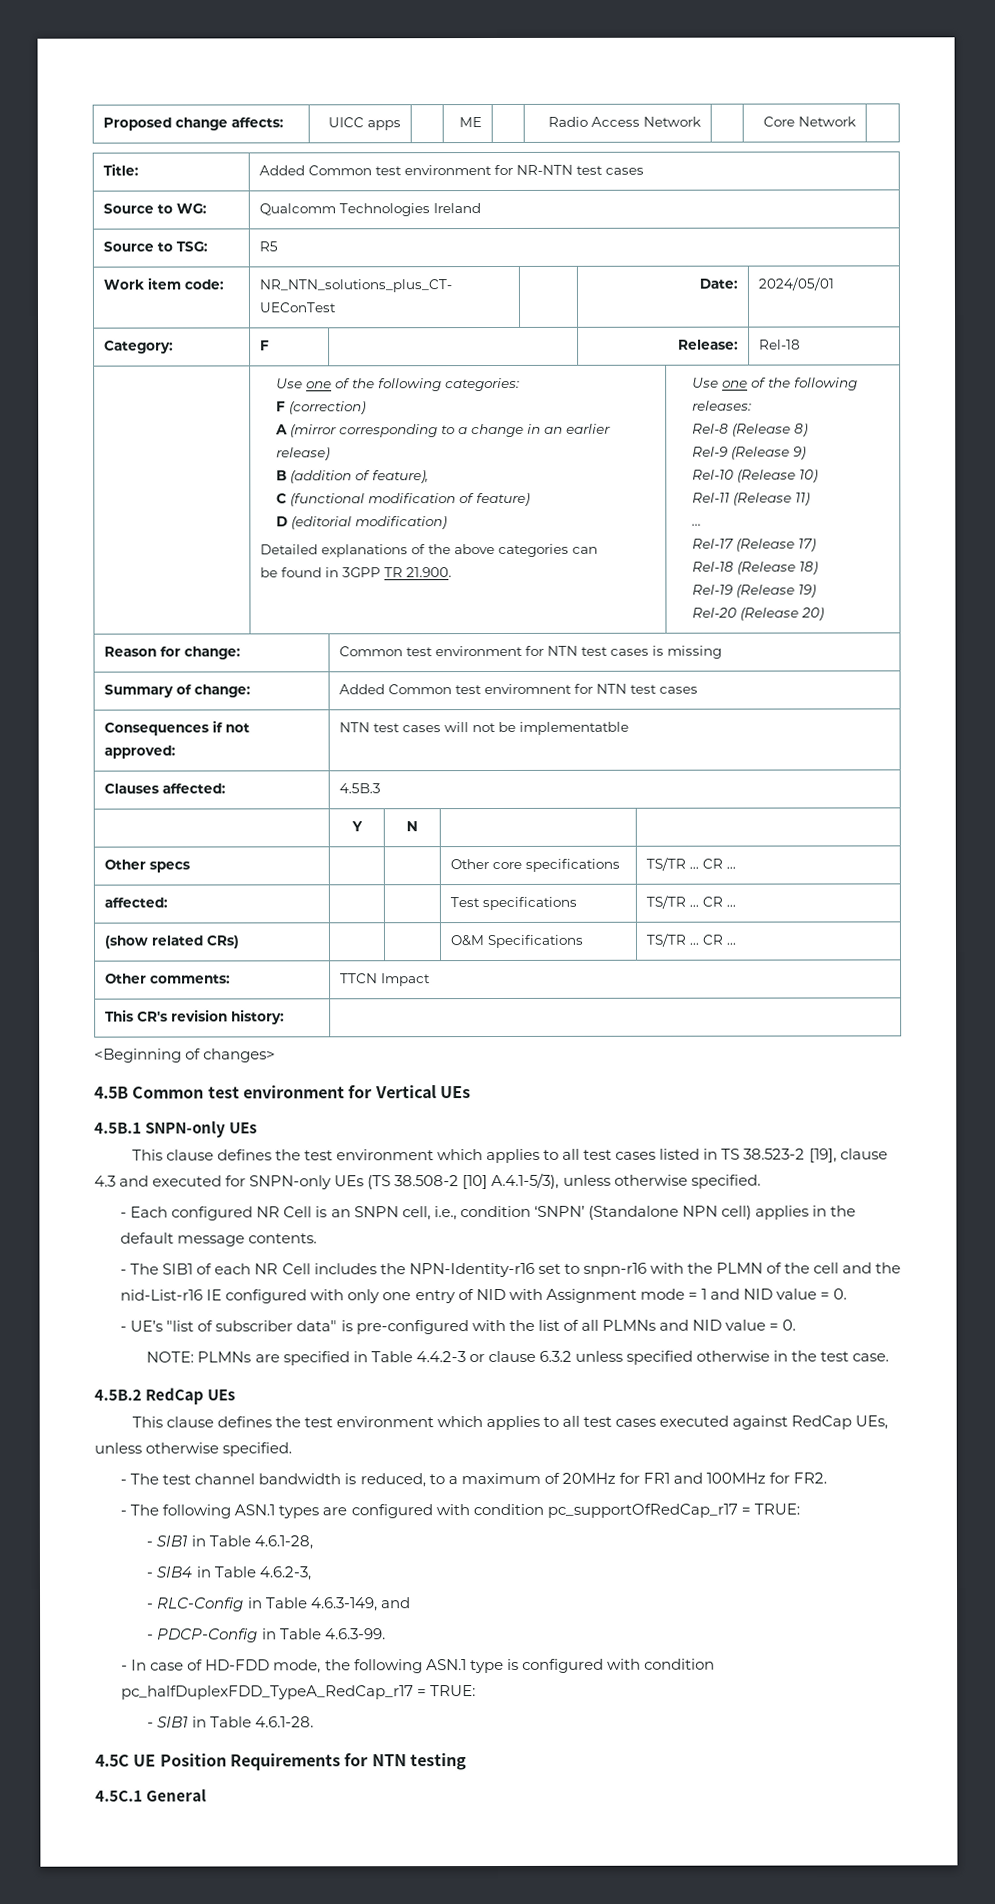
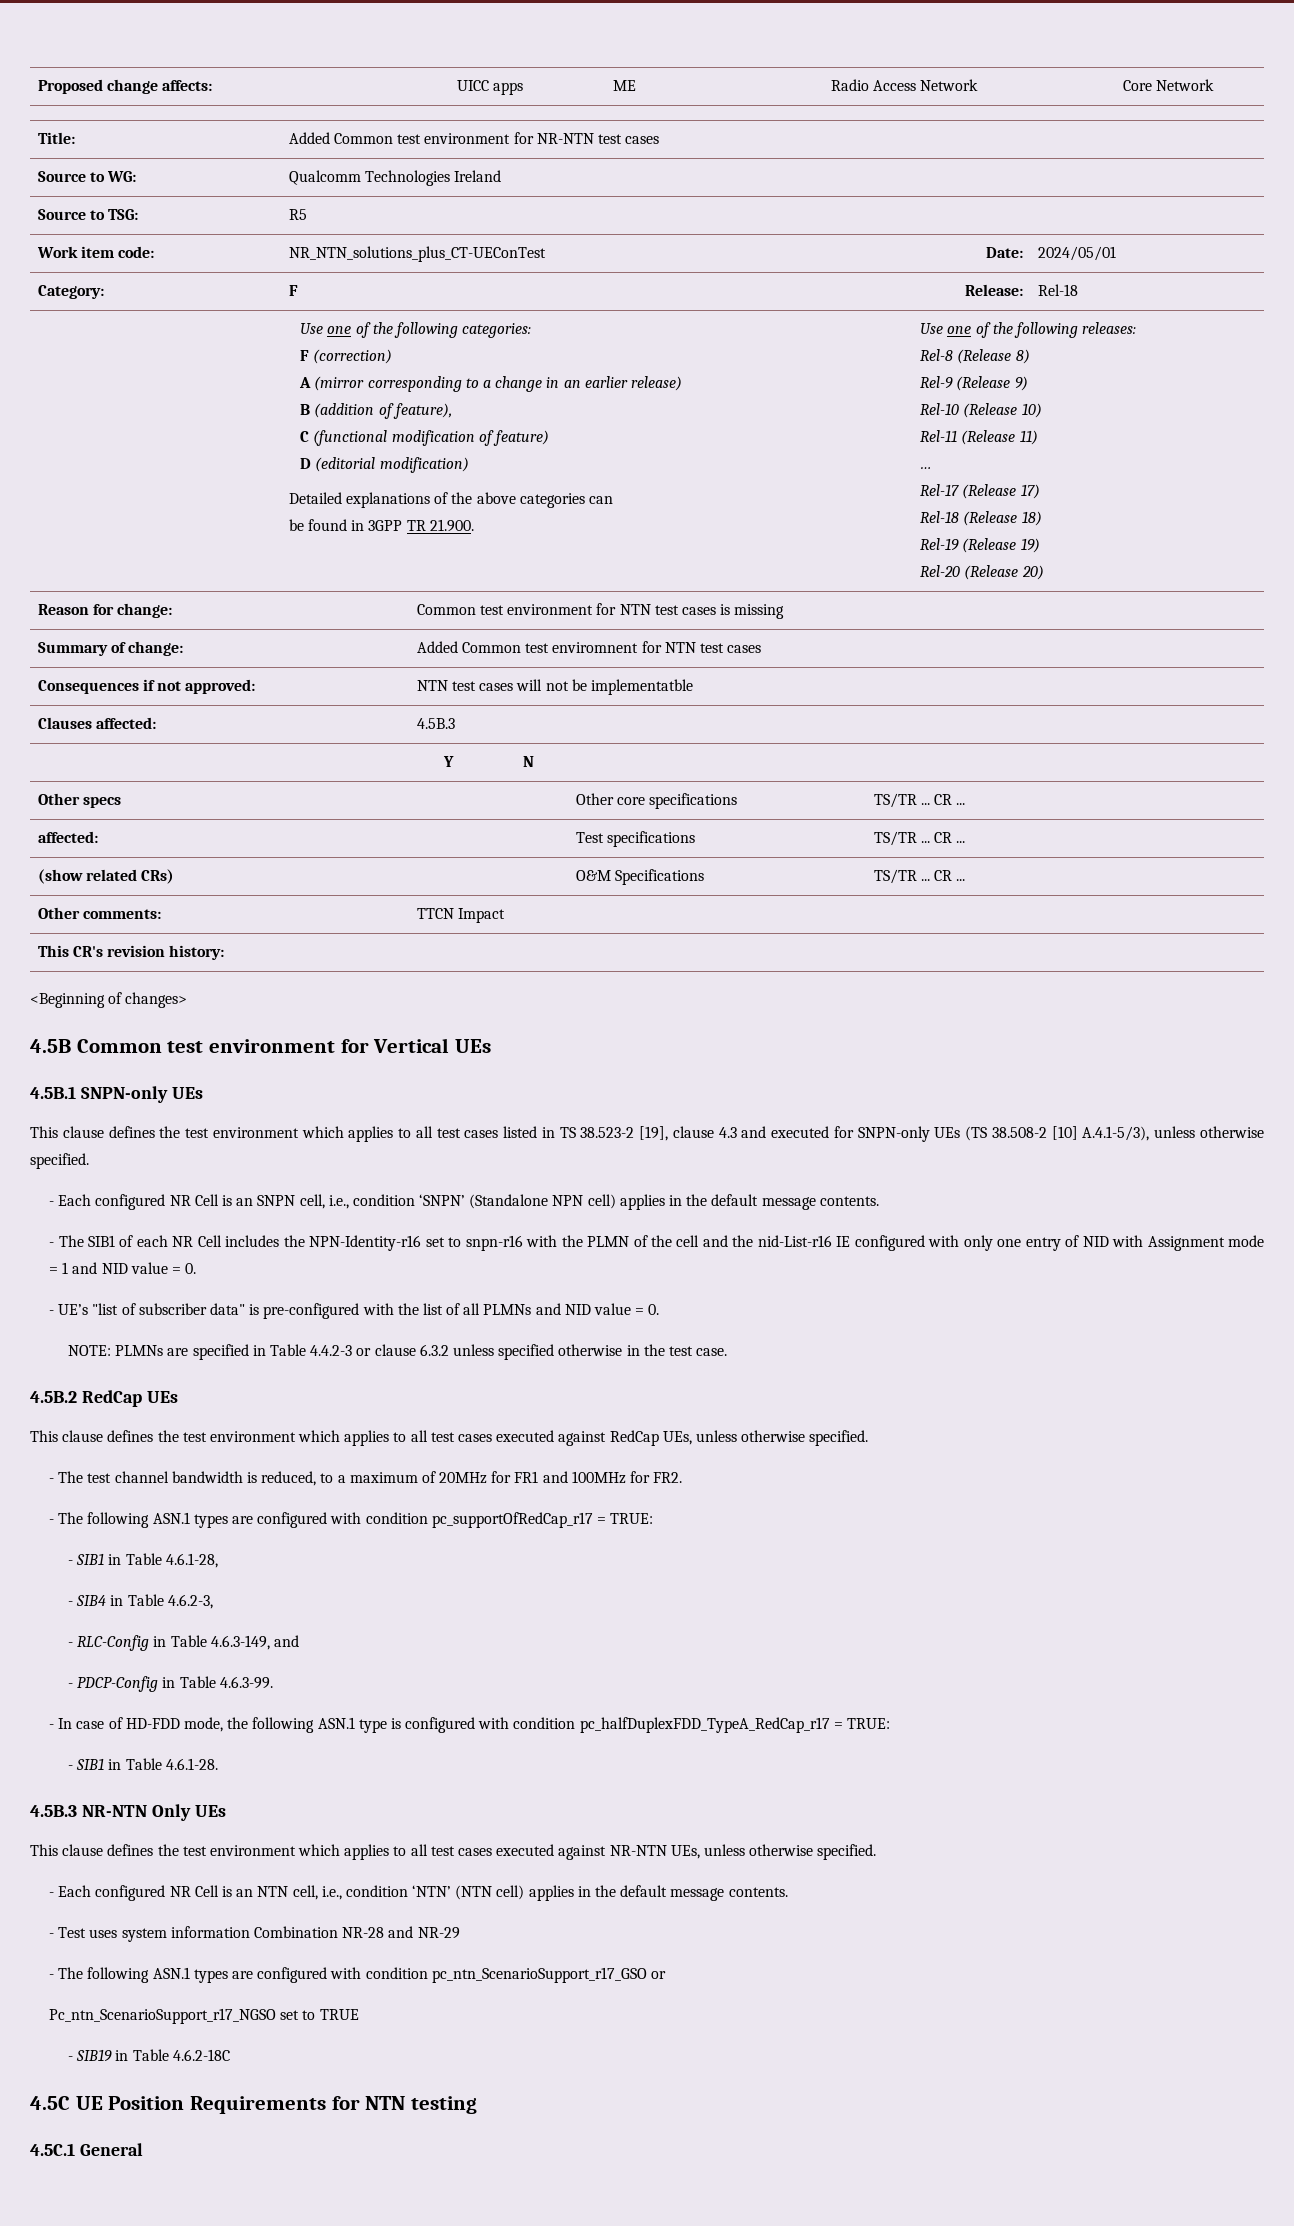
+ 4.5B.3 NR-NTN Only UEs
+ This clause defines the test environment which applies to all test cases executed against NR-NTN UEs, unless otherwise specified.
+ - Each configured NR Cell is an NTN cell, i.e., condition ‘NTN’ (NTN cell) applies in the default message contents.
+ - Test uses system information Combination NR-28 and NR-29
+ - The following ASN.1 types are configured with condition pc_ntn_ScenarioSupport_r17_GSO or
+ Pc_ntn_ScenarioSupport_r17_NGSO set to TRUE
+ - SIB19 in Table 4.6.2-18C

